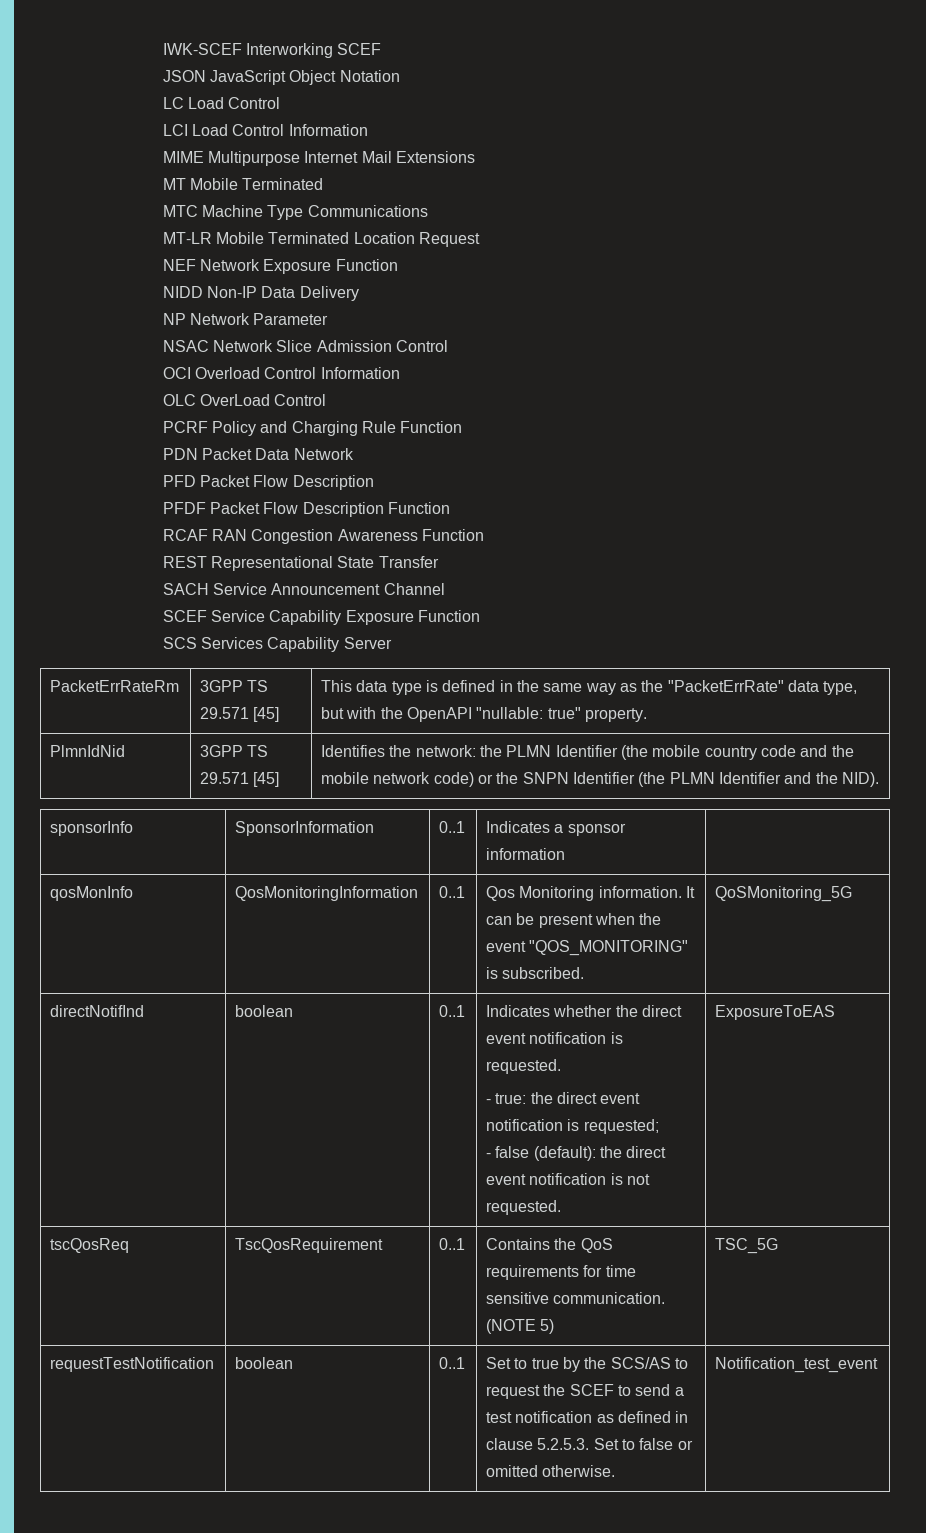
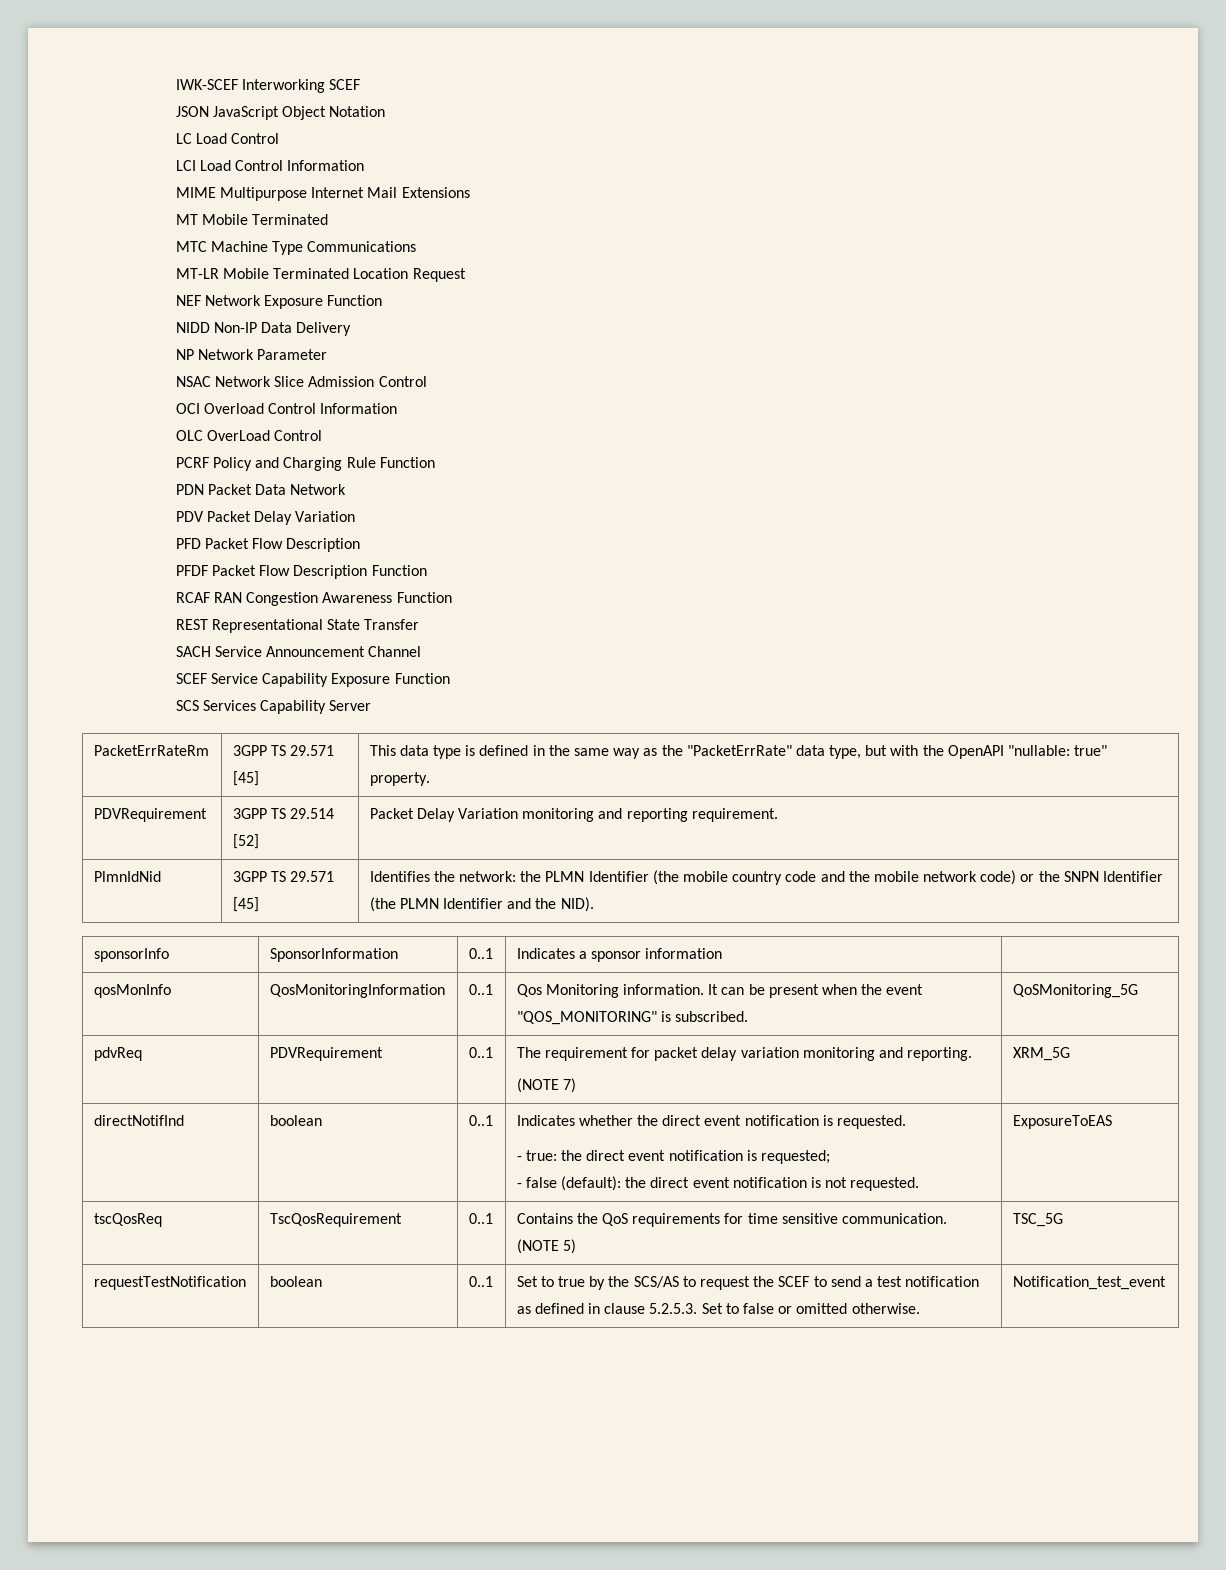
+ PDV Packet Delay Variation
+ PDVRequirement | 3GPP TS 29.514 [52] | Packet Delay Variation monitoring and reporting requirement.
+ pdvReq | PDVRequirement | 0..1 | The requirement for packet delay variation monitoring and reporting.
+ (NOTE 7) | XRM_5G

